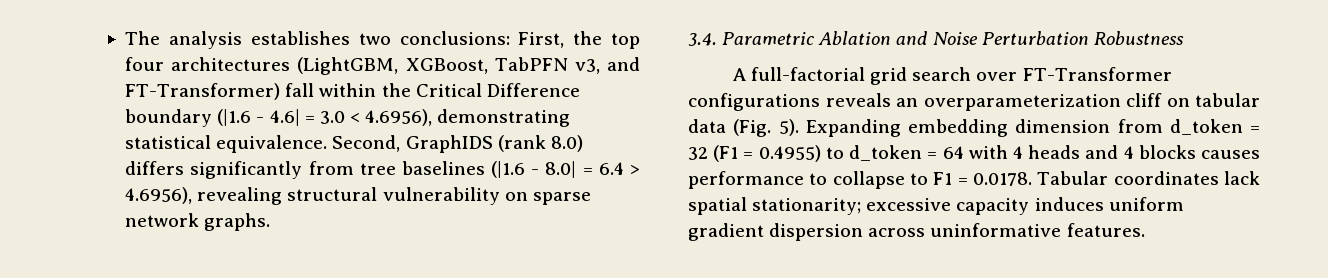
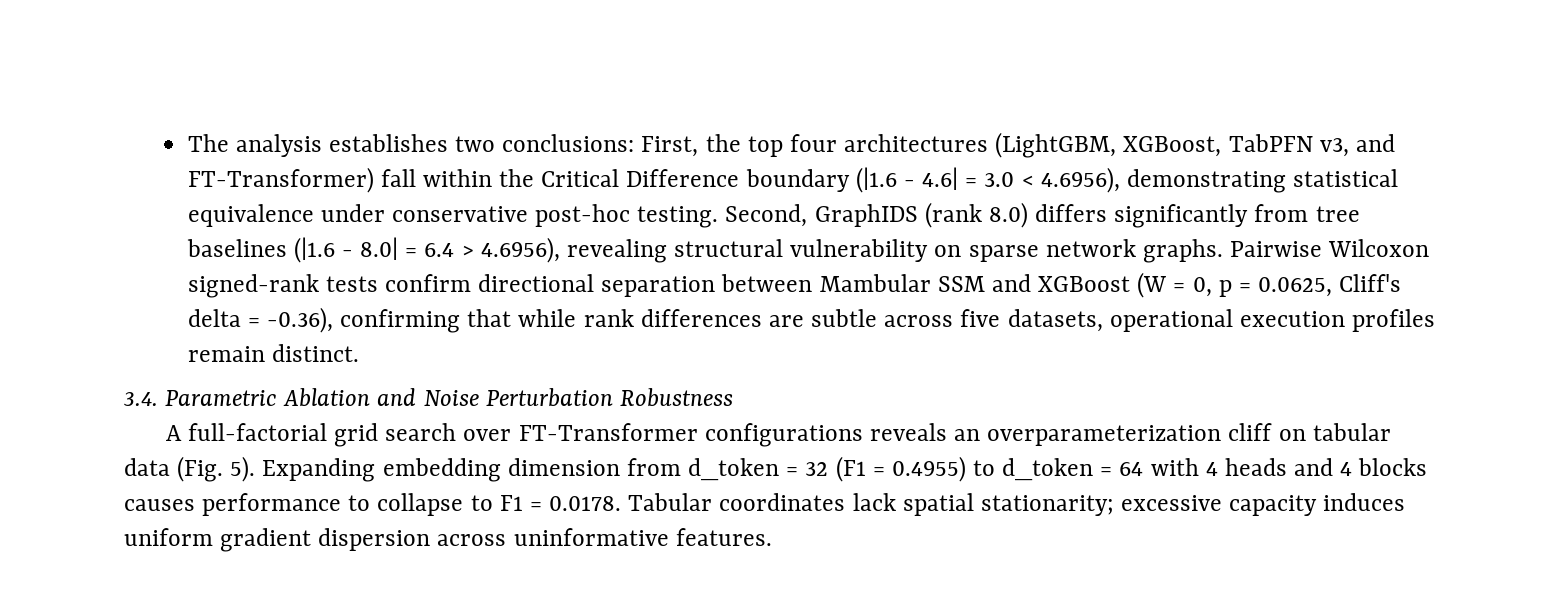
- The analysis establishes two conclusions: First, the top four architectures (LightGBM, XGBoost, TabPFN v3, and FT-Transformer) fall within the Critical Difference boundary (|1.6 - 4.6| = 3.0 < 4.6956), demonstrating statistical equivalence.
+ The analysis establishes two conclusions: First, the top four architectures (LightGBM, XGBoost, TabPFN v3, and FT-Transformer) fall within the Critical Difference boundary (|1.6 - 4.6| = 3.0 < 4.6956), demonstrating statistical equivalence under conservative post-hoc testing.
+ Pairwise Wilcoxon signed-rank tests confirm directional separation between Mambular SSM and XGBoost (W = 0, p = 0.0625, Cliff's delta = -0.36), confirming that while rank differences are subtle across five datasets, operational execution profiles remain distinct.

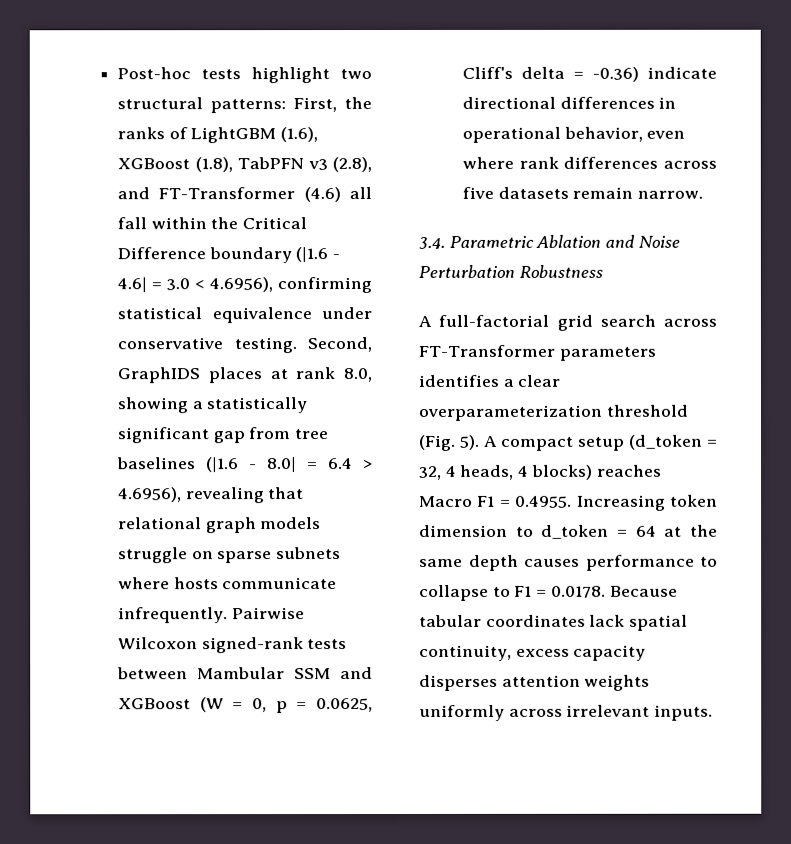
- The analysis establishes two conclusions: First, the top four architectures (LightGBM, XGBoost, TabPFN v3, and FT-Transformer) fall within the Critical Difference boundary (|1.6 - 4.6| = 3.0 < 4.6956), demonstrating statistical equivalence under conservative post-hoc testing.
+ Post-hoc tests highlight two structural patterns: First, the ranks of LightGBM (1.6), XGBoost (1.8), TabPFN v3 (2.8), and FT-Transformer (4.6) all fall within the Critical Difference boundary (|1.6 - 4.6| = 3.0 < 4.6956), confirming statistical equivalence under conservative testing.
- Second, GraphIDS (rank 8.0) differs significantly from tree baselines (|1.6 - 8.0| = 6.4 > 4.6956), revealing structural vulnerability on sparse network graphs.
+ Second, GraphIDS places at rank 8.0, showing a statistically significant gap from tree baselines (|1.6 - 8.0| = 6.4 > 4.6956), revealing that relational graph models struggle on sparse subnets where hosts communicate infrequently.
- Pairwise Wilcoxon signed-rank tests confirm directional separation between Mambular SSM and XGBoost (W = 0, p = 0.0625, Cliff's delta = -0.36), confirming that while rank differences are subtle across five datasets, operational execution profiles remain distinct.
+ Pairwise Wilcoxon signed-rank tests between Mambular SSM and XGBoost (W = 0, p = 0.0625, Cliff's delta = -0.36) indicate directional differences in operational behavior, even where rank differences across five datasets remain narrow.
- A full-factorial grid search over FT-Transformer configurations reveals an overparameterization cliff on tabular data (Fig. 5). Expanding embedding dimension from d_token = 32 (F1 = 0.4955) to d_token = 64 with 4 heads and 4 blocks causes performance to collapse to F1 = 0.0178. Tabular coordinates lack spatial stationarity; excessive capacity induces uniform gradient dispersion across uninformative features.
+ A full-factorial grid search across FT-Transformer parameters identifies a clear overparameterization threshold (Fig. 5). A compact setup (d_token = 32, 4 heads, 4 blocks) reaches Macro F1 = 0.4955. Increasing token dimension to d_token = 64 at the same depth causes performance to collapse to F1 = 0.0178. Because tabular coordinates lack spatial continuity, excess capacity disperses attention weights uniformly across irrelevant inputs.

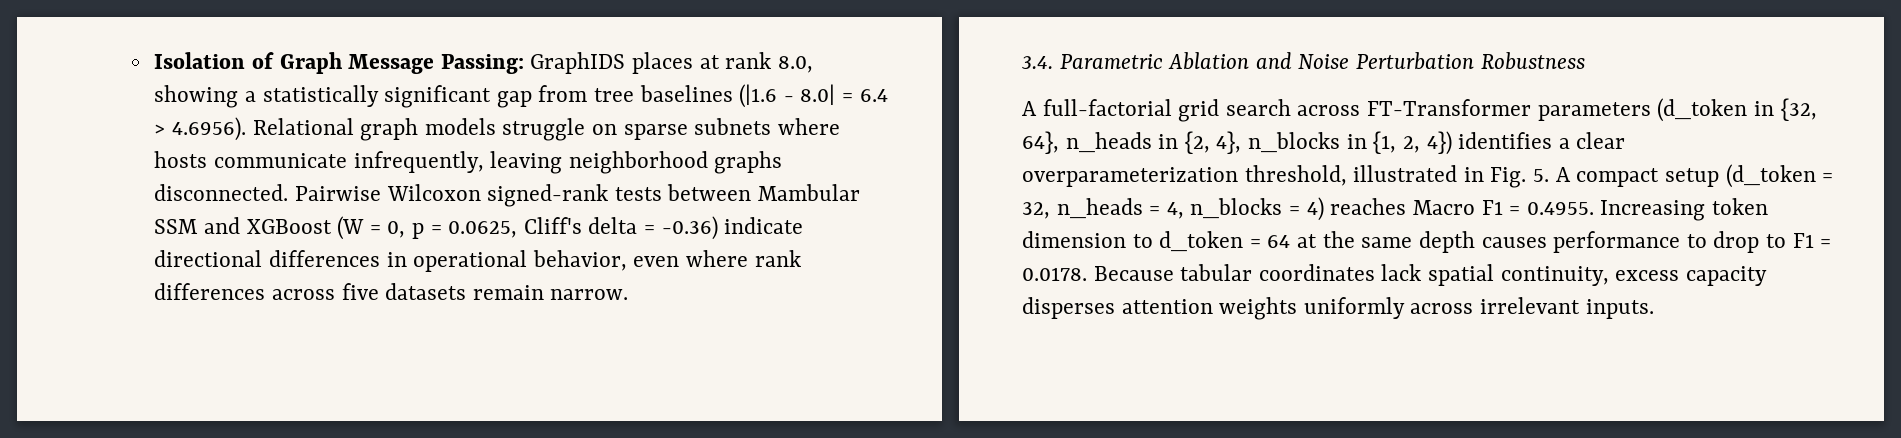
- Post-hoc tests highlight two structural patterns: First, the ranks of LightGBM (1.6), XGBoost (1.8), TabPFN v3 (2.8), and FT-Transformer (4.6) all fall within the Critical Difference boundary (|1.6 - 4.6| = 3.0 < 4.6956), confirming statistical equivalence under conservative testing. Second, GraphIDS places at rank 8.0, showing a statistically significant gap from tree baselines (|1.6 - 8.0| = 6.4 > 4.6956), revealing that relational graph models struggle on sparse subnets where hosts communicate infrequently.
+ Isolation of Graph Message Passing: GraphIDS places at rank 8.0, showing a statistically significant gap from tree baselines (|1.6 - 8.0| = 6.4 > 4.6956). Relational graph models struggle on sparse subnets where hosts communicate infrequently, leaving neighborhood graphs disconnected.
- A full-factorial grid search across FT-Transformer parameters identifies a clear overparameterization threshold (Fig. 5). A compact setup (d_token = 32, 4 heads, 4 blocks) reaches Macro F1 = 0.4955. Increasing token dimension to d_token = 64 at the same depth causes performance to collapse to F1 = 0.0178. Because tabular coordinates lack spatial continuity, excess capacity disperses attention weights uniformly across irrelevant inputs.
+ A full-factorial grid search across FT-Transformer parameters (d_token in {32, 64}, n_heads in {2, 4}, n_blocks in {1, 2, 4}) identifies a clear overparameterization threshold, illustrated in Fig. 5. A compact setup (d_token = 32, n_heads = 4, n_blocks = 4) reaches Macro F1 = 0.4955. Increasing token dimension to d_token = 64 at the same depth causes performance to drop to F1 = 0.0178. Because tabular coordinates lack spatial continuity, excess capacity disperses attention weights uniformly across irrelevant inputs.

